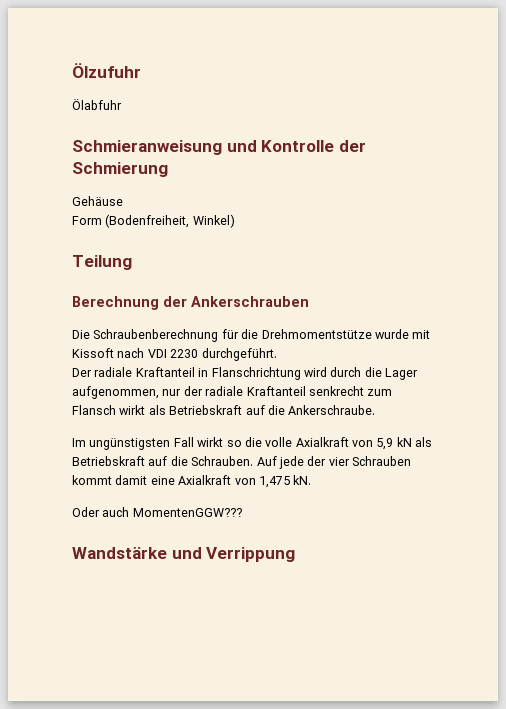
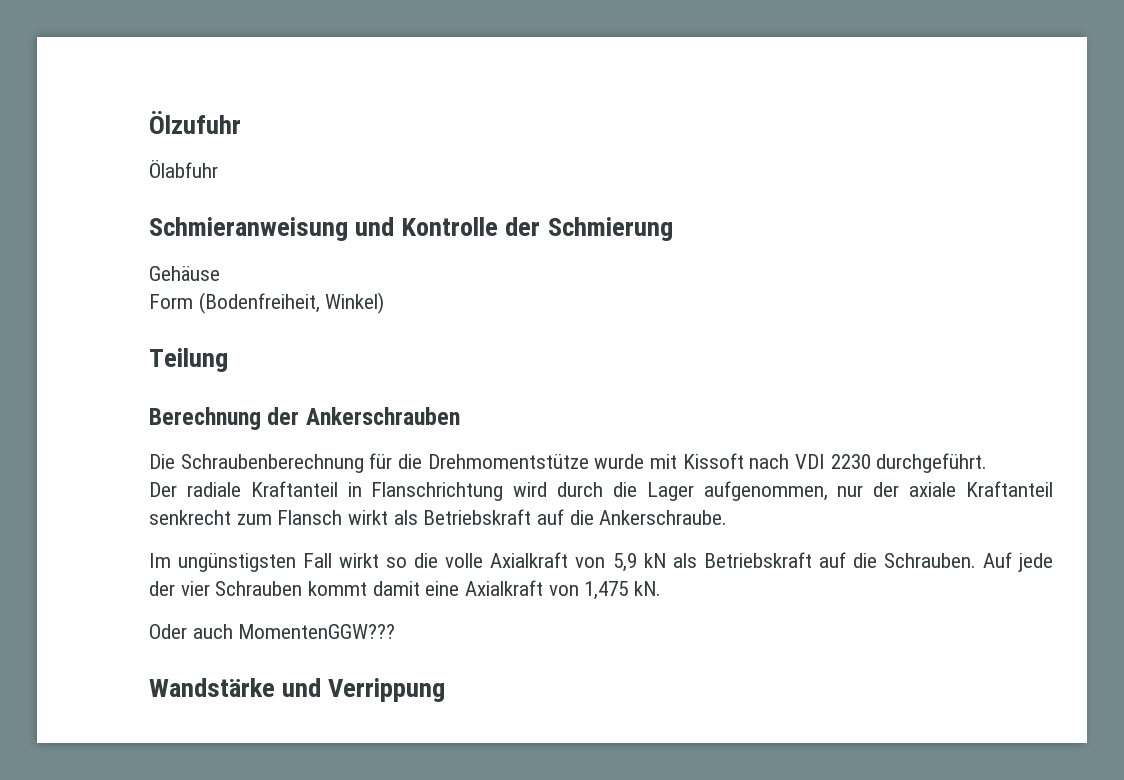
- Der radiale Kraftanteil in Flanschrichtung wird durch die Lager aufgenommen, nur der radiale Kraftanteil senkrecht zum Flansch wirkt als Betriebskraft auf die Ankerschraube.
+ Der radiale Kraftanteil in Flanschrichtung wird durch die Lager aufgenommen, nur der axiale Kraftanteil senkrecht zum Flansch wirkt als Betriebskraft auf die Ankerschraube.

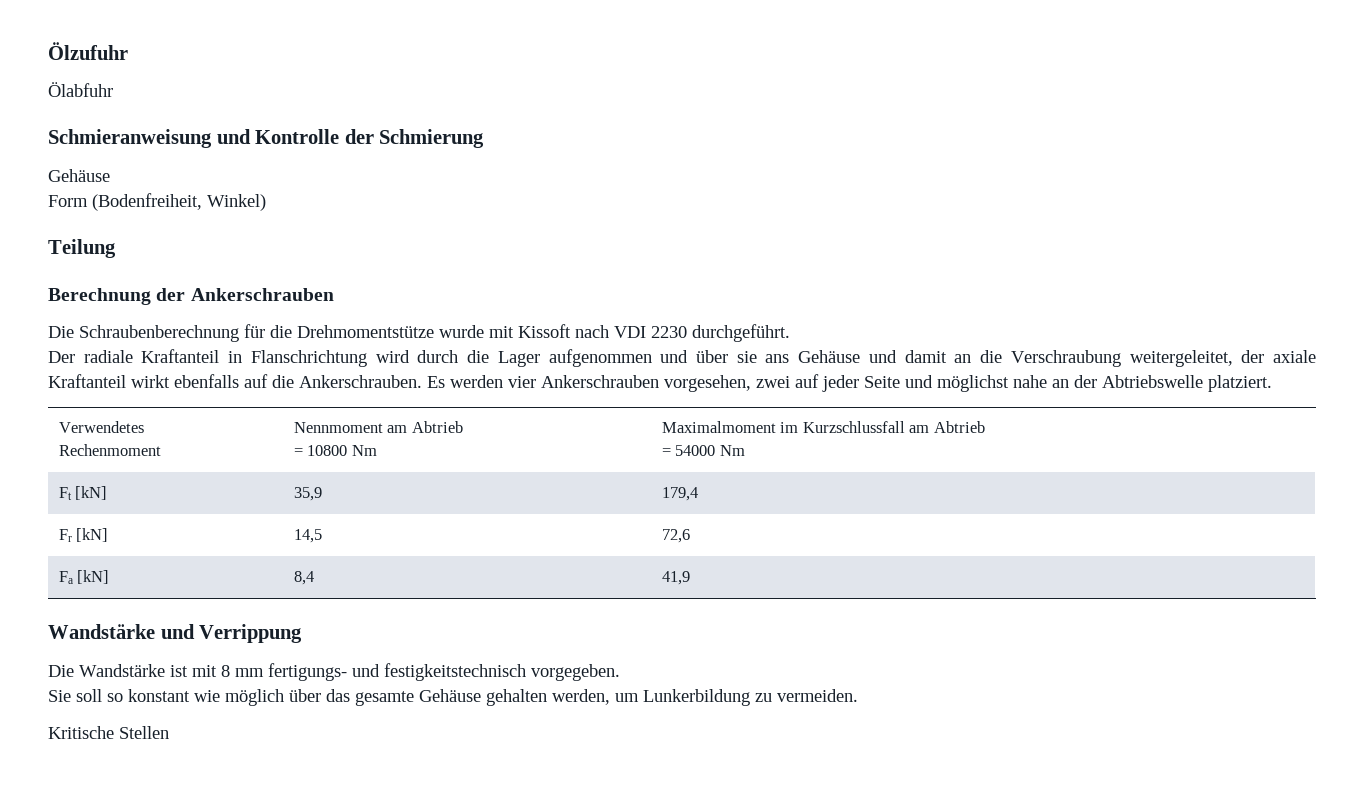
- Der radiale Kraftanteil in Flanschrichtung wird durch die Lager aufgenommen, nur der axiale Kraftanteil senkrecht zum Flansch wirkt als Betriebskraft auf die Ankerschraube.
- Im ungünstigsten Fall wirkt so die volle Axialkraft von 5,9 kN als Betriebskraft auf die Schrauben. Auf jede der vier Schrauben kommt damit eine Axialkraft von 1,475 kN.
- Oder auch MomentenGGW???
+ Der radiale Kraftanteil in Flanschrichtung wird durch die Lager aufgenommen und über sie ans Gehäuse und damit an die Verschraubung weitergeleitet, der axiale Kraftanteil wirkt ebenfalls auf die Ankerschrauben. Es werden vier Ankerschrauben vorgesehen, zwei auf jeder Seite und möglichst nahe an der Abtriebswelle platziert.
+ Verwendetes
+ Rechenmoment | Nennmoment am Abtrieb
+ = 10800 Nm | Maximalmoment im Kurzschlussfall am Abtrieb
+ = 54000 Nm
+ Ft [kN] | 35,9 | 179,4
+ Fr [kN] | 14,5 | 72,6
+ Fa [kN] | 8,4 | 41,9
  Wandstärke und Verrippung
+ Die Wandstärke ist mit 8 mm fertigungs- und festigkeitstechnisch vorgegeben.
+ Sie soll so konstant wie möglich über das gesamte Gehäuse gehalten werden, um Lunkerbildung zu vermeiden.
+ Kritische Stellen

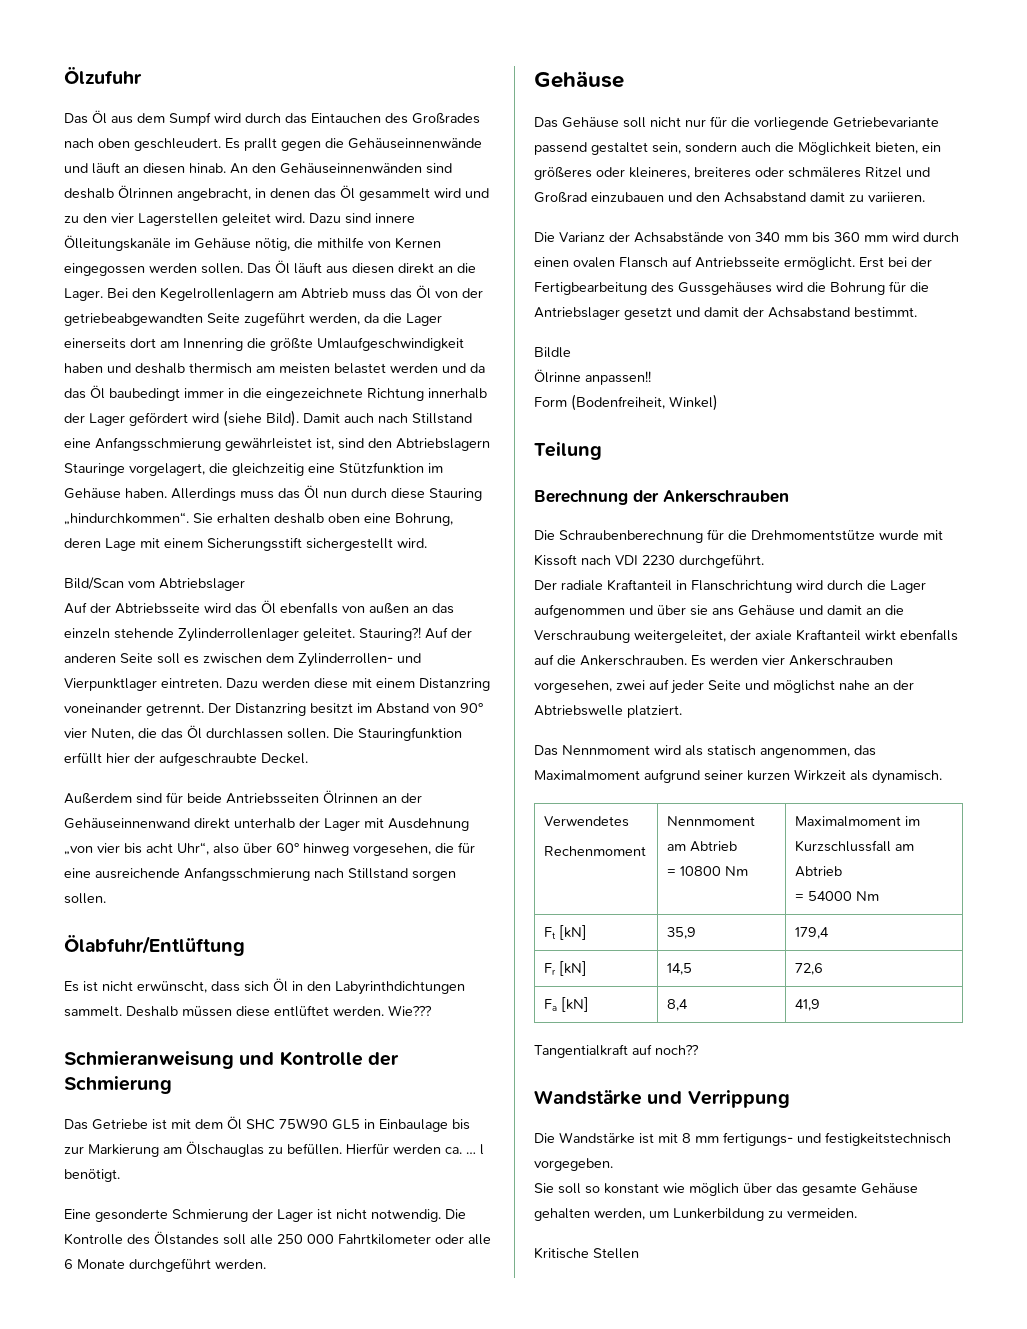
- Ölabfuhr
+ Das Öl aus dem Sumpf wird durch das Eintauchen des Großrades nach oben geschleudert. Es prallt gegen die Gehäuseinnenwände und läuft an diesen hinab. An den Gehäuseinnenwänden sind deshalb Ölrinnen angebracht, in denen das Öl gesammelt wird und zu den vier Lagerstellen geleitet wird. Dazu sind innere Ölleitungskanäle im Gehäuse nötig, die mithilfe von Kernen eingegossen werden sollen. Das Öl läuft aus diesen direkt an die Lager. Bei den Kegelrollenlagern am Abtrieb muss das Öl von der getriebeabgewandten Seite zugeführt werden, da die Lager einerseits dort am Innenring die größte Umlaufgeschwindigkeit haben und deshalb thermisch am meisten belastet werden und da das Öl baubedingt immer in die eingezeichnete Richtung innerhalb der Lager gefördert wird (siehe Bild). Damit auch nach Stillstand eine Anfangsschmierung gewährleistet ist, sind den Abtriebslagern Stauringe vorgelagert, die gleichzeitig eine Stützfunktion im Gehäuse haben. Allerdings muss das Öl nun durch diese Stauring „hindurchkommen“. Sie erhalten deshalb oben eine Bohrung, deren Lage mit einem Sicherungsstift sichergestellt wird.
+ Bild/Scan vom Abtriebslager
+ Auf der Abtriebsseite wird das Öl ebenfalls von außen an das einzeln stehende Zylinderrollenlager geleitet. Stauring?! Auf der anderen Seite soll es zwischen dem Zylinderrollen- und Vierpunktlager eintreten. Dazu werden diese mit einem Distanzring voneinander getrennt. Der Distanzring besitzt im Abstand von 90° vier Nuten, die das Öl durchlassen sollen. Die Stauringfunktion erfüllt hier der aufgeschraubte Deckel.
+ Außerdem sind für beide Antriebsseiten Ölrinnen an der Gehäuseinnenwand direkt unterhalb der Lager mit Ausdehnung „von vier bis acht Uhr“, also über 60° hinweg vorgesehen, die für eine ausreichende Anfangsschmierung nach Stillstand sorgen sollen.
+ Ölabfuhr/Entlüftung
+ Es ist nicht erwünscht, dass sich Öl in den Labyrinthdichtungen sammelt. Deshalb müssen diese entlüftet werden. Wie???
  Schmieranweisung und Kontrolle der Schmierung
+ Das Getriebe ist mit dem Öl SHC 75W90 GL5 in Einbaulage bis zur Markierung am Ölschauglas zu befüllen. Hierfür werden ca. … l benötigt.
+ Eine gesonderte Schmierung der Lager ist nicht notwendig. Die Kontrolle des Ölstandes soll alle 250 000 Fahrtkilometer oder alle 6 Monate durchgeführt werden.
  Gehäuse
+ Das Gehäuse soll nicht nur für die vorliegende Getriebevariante passend gestaltet sein, sondern auch die Möglichkeit bieten, ein größeres oder kleineres, breiteres oder schmäleres Ritzel und Großrad einzubauen und den Achsabstand damit zu variieren.
+ Die Varianz der Achsabstände von 340 mm bis 360 mm wird durch einen ovalen Flansch auf Antriebsseite ermöglicht. Erst bei der Fertigbearbeitung des Gussgehäuses wird die Bohrung für die Antriebslager gesetzt und damit der Achsabstand bestimmt.
+ Bildle
+ Ölrinne anpassen!!
+ Das Nennmoment wird als statisch angenommen, das Maximalmoment aufgrund seiner kurzen Wirkzeit als dynamisch.
+ Tangentialkraft auf noch??

